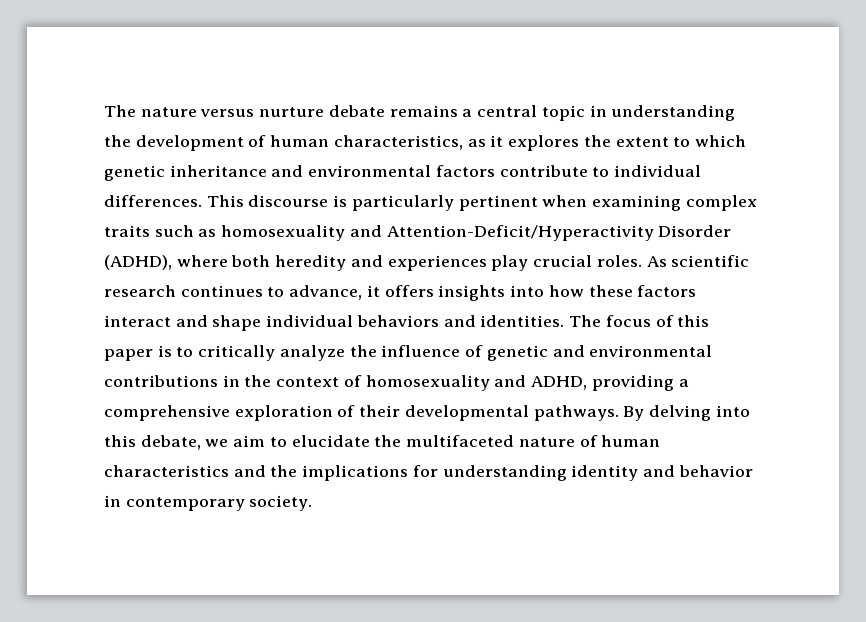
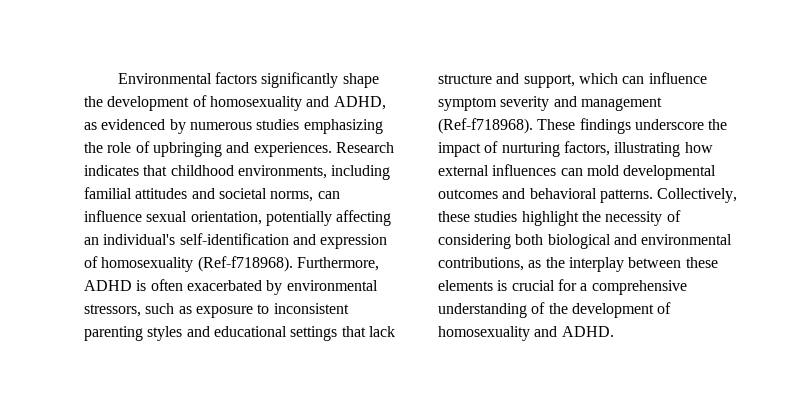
- The nature versus nurture debate remains a central topic in understanding the development of human characteristics, as it explores the extent to which genetic inheritance and environmental factors contribute to individual differences. This discourse is particularly pertinent when examining complex traits such as homosexuality and Attention-Deficit/Hyperactivity Disorder (ADHD), where both heredity and experiences play crucial roles. As scientific research continues to advance, it offers insights into how these factors interact and shape individual behaviors and identities. The focus of this paper is to critically analyze the influence of genetic and environmental contributions in the context of homosexuality and ADHD, providing a comprehensive exploration of their developmental pathways. By delving into this debate, we aim to elucidate the multifaceted nature of human characteristics and the implications for understanding identity and behavior in contemporary society.
+ Environmental factors significantly shape the development of homosexuality and ADHD, as evidenced by numerous studies emphasizing the role of upbringing and experiences. Research indicates that childhood environments, including familial attitudes and societal norms, can influence sexual orientation, potentially affecting an individual's self-identification and expression of homosexuality (Ref-f718968). Furthermore, ADHD is often exacerbated by environmental stressors, such as exposure to inconsistent parenting styles and educational settings that lack structure and support, which can influence symptom severity and management (Ref-f718968). These findings underscore the impact of nurturing factors, illustrating how external influences can mold developmental outcomes and behavioral patterns. Collectively, these studies highlight the necessity of considering both biological and environmental contributions, as the interplay between these elements is crucial for a comprehensive understanding of the development of homosexuality and ADHD.

